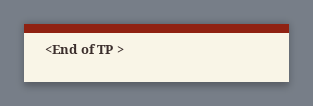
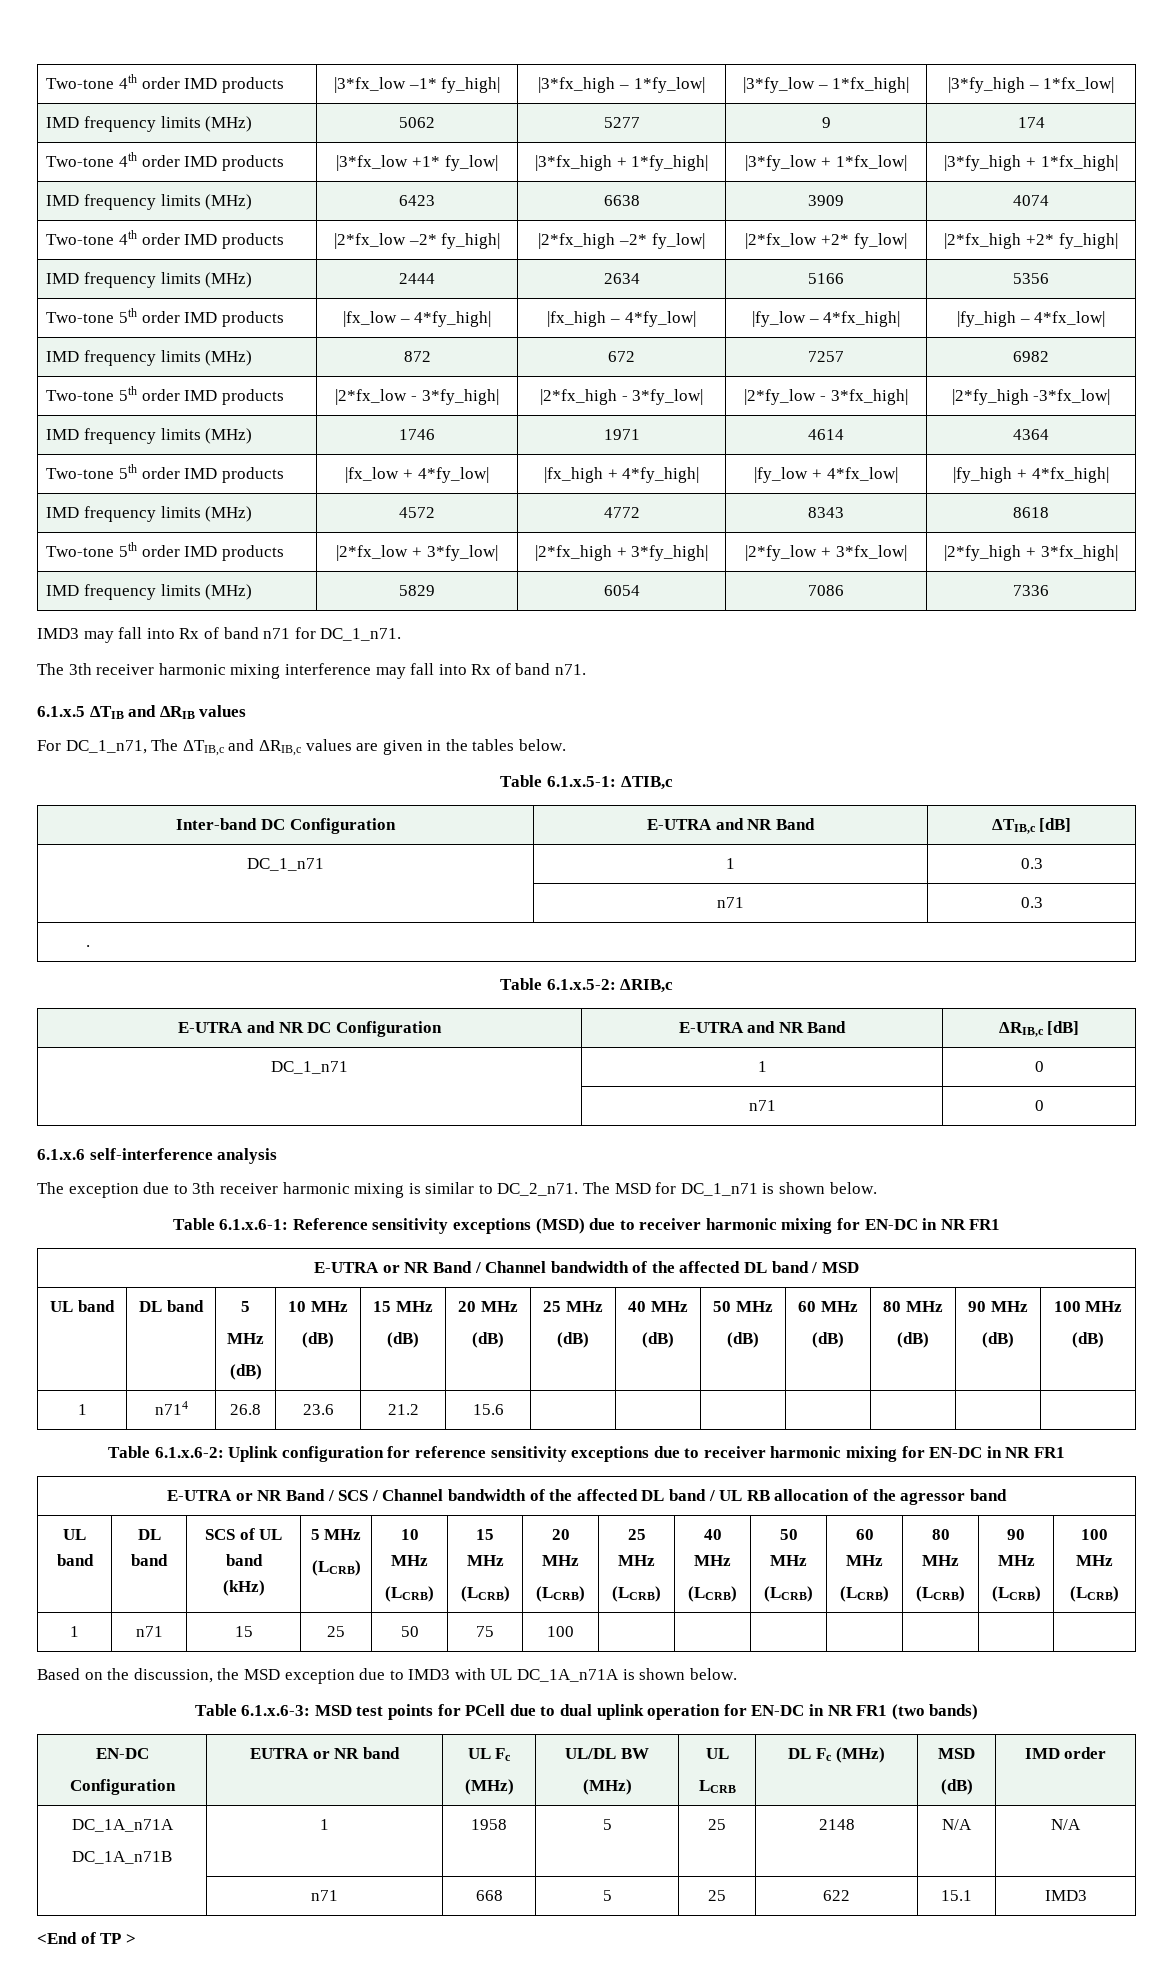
+ Two-tone 4th order IMD products | |3*fx_low –1* fy_high| | |3*fx_high – 1*fy_low| | |3*fy_low – 1*fx_high| | |3*fy_high – 1*fx_low|
+ IMD frequency limits (MHz) | 5062 | 5277 | 9 | 174
+ Two-tone 4th order IMD products | |3*fx_low +1* fy_low| | |3*fx_high + 1*fy_high| | |3*fy_low + 1*fx_low| | |3*fy_high + 1*fx_high|
+ IMD frequency limits (MHz) | 6423 | 6638 | 3909 | 4074
+ Two-tone 4th order IMD products | |2*fx_low –2* fy_high| | |2*fx_high –2* fy_low| | |2*fx_low +2* fy_low| | |2*fx_high +2* fy_high|
+ IMD frequency limits (MHz) | 2444 | 2634 | 5166 | 5356
+ Two-tone 5th order IMD products | |fx_low – 4*fy_high| | |fx_high – 4*fy_low| | |fy_low – 4*fx_high| | |fy_high – 4*fx_low|
+ IMD frequency limits (MHz) | 872 | 672 | 7257 | 6982
+ Two-tone 5th order IMD products | |2*fx_low - 3*fy_high| | |2*fx_high - 3*fy_low| | |2*fy_low - 3*fx_high| | |2*fy_high -3*fx_low|
+ IMD frequency limits (MHz) | 1746 | 1971 | 4614 | 4364
+ Two-tone 5th order IMD products | |fx_low + 4*fy_low| | |fx_high + 4*fy_high| | |fy_low + 4*fx_low| | |fy_high + 4*fx_high|
+ IMD frequency limits (MHz) | 4572 | 4772 | 8343 | 8618
+ Two-tone 5th order IMD products | |2*fx_low + 3*fy_low| | |2*fx_high + 3*fy_high| | |2*fy_low + 3*fx_low| | |2*fy_high + 3*fx_high|
+ IMD frequency limits (MHz) | 5829 | 6054 | 7086 | 7336
+ IMD3 may fall into Rx of band n71 for DC_1_n71.
+ The 3th receiver harmonic mixing interference may fall into Rx of band n71.
+ 6.1.x.5 ∆TIB and ∆RIB values
+ For DC_1_n71, The ΔTIB,c and ΔRIB,c values are given in the tables below.
+ Table 6.1.x.5-1: ΔTIB,c
+ Inter-band DC Configuration | E-UTRA and NR Band | ΔTIB,c [dB]
+ DC_1_n71 | 1 | 0.3
+ | n71 | 0.3
+ .
+ Table 6.1.x.5-2: ΔRIB,c
+ E-UTRA and NR DC Configuration | E-UTRA and NR Band | ΔRIB,c [dB]
+ DC_1_n71 | 1 | 0
+ | n71 | 0
+ 6.1.x.6 self-interference analysis
+ The exception due to 3th receiver harmonic mixing is similar to DC_2_n71. The MSD for DC_1_n71 is shown below.
+ Table 6.1.x.6-1: Reference sensitivity exceptions (MSD) due to receiver harmonic mixing for EN-DC in NR FR1
+ E-UTRA or NR Band / Channel bandwidth of the affected DL band / MSD
+ UL band | DL band | 5
+ MHz
+ (dB) | 10 MHz
+ (dB) | 15 MHz
+ (dB) | 20 MHz
+ (dB) | 25 MHz
+ (dB) | 40 MHz
+ (dB) | 50 MHz
+ (dB) | 60 MHz
+ (dB) | 80 MHz
+ (dB) | 90 MHz
+ (dB) | 100 MHz
+ (dB)
+ 1 | n714 | 26.8 | 23.6 | 21.2 | 15.6 | | | | | | |
+ Table 6.1.x.6-2: Uplink configuration for reference sensitivity exceptions due to receiver harmonic mixing for EN-DC in NR FR1
+ E-UTRA or NR Band / SCS / Channel bandwidth of the affected DL band / UL RB allocation of the agressor band
+ UL band | DL band | SCS of UL band
+ (kHz) | 5 MHz
+ (LCRB) | 10 MHz
+ (LCRB) | 15 MHz
+ (LCRB) | 20 MHz
+ (LCRB) | 25 MHz
+ (LCRB) | 40 MHz
+ (LCRB) | 50 MHz
+ (LCRB) | 60 MHz
+ (LCRB) | 80 MHz
+ (LCRB) | 90 MHz
+ (LCRB) | 100 MHz
+ (LCRB)
+ 1 | n71 | 15 | 25 | 50 | 75 | 100 | | | | | | |
+ Based on the discussion, the MSD exception due to IMD3 with UL DC_1A_n71A is shown below.
+ Table 6.1.x.6-3: MSD test points for PCell due to dual uplink operation for EN-DC in NR FR1 (two bands)
+ EN-DC
+ Configuration | EUTRA or NR band | UL Fc
+ (MHz) | UL/DL BW
+ (MHz) | UL
+ LCRB | DL Fc (MHz) | MSD
+ (dB) | IMD order
+ DC_1A_n71A
+ DC_1A_n71B | 1 | 1958 | 5 | 25 | 2148 | N/A | N/A
+ | n71 | 668 | 5 | 25 | 622 | 15.1 | IMD3

